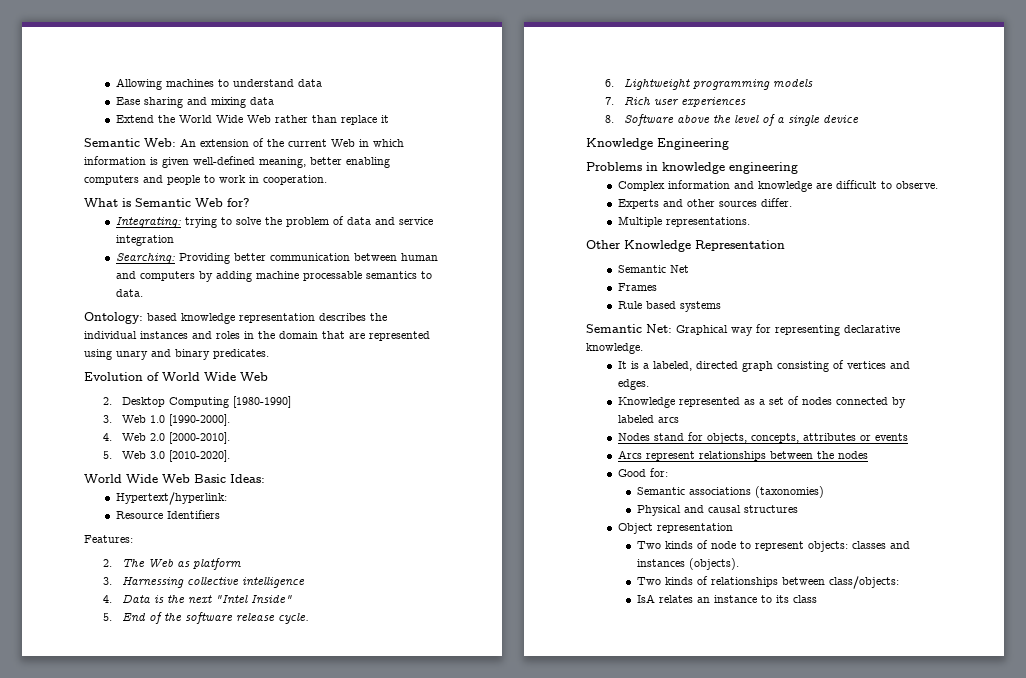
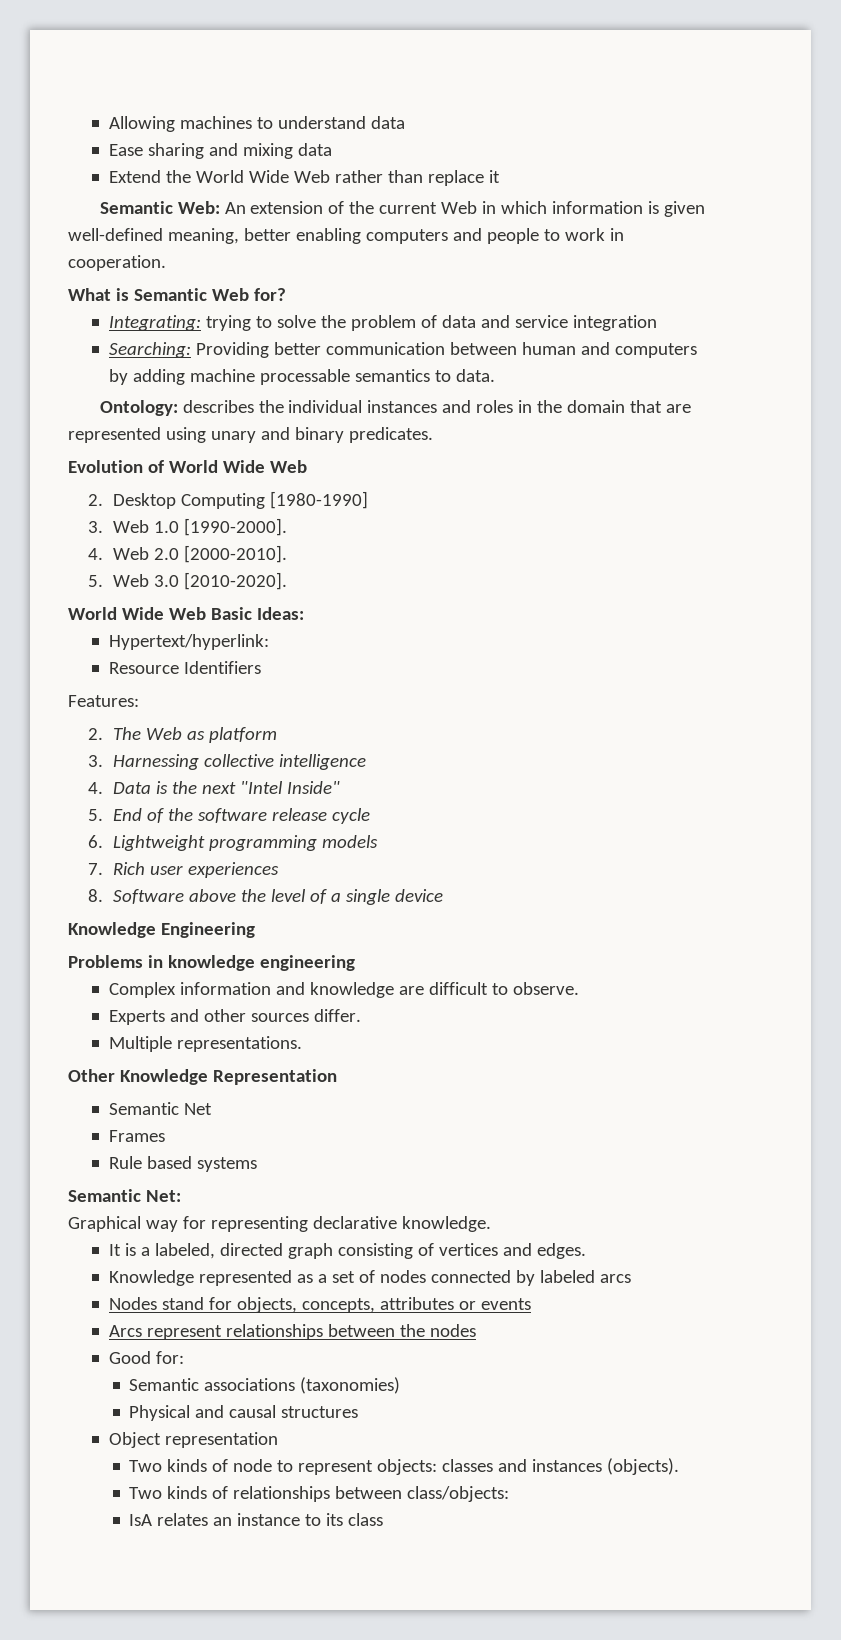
- Ontology: based knowledge representation describes the individual instances and roles in the domain that are represented using unary and binary predicates.
+ Ontology: describes the individual instances and roles in the domain that are represented using unary and binary predicates.
- 5. End of the software release cycle.
+ 5. End of the software release cycle
- Semantic Net: Graphical way for representing declarative knowledge.
+ Semantic Net:
+ Graphical way for representing declarative knowledge.

